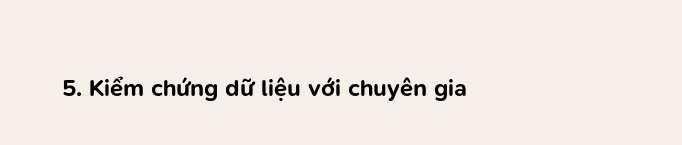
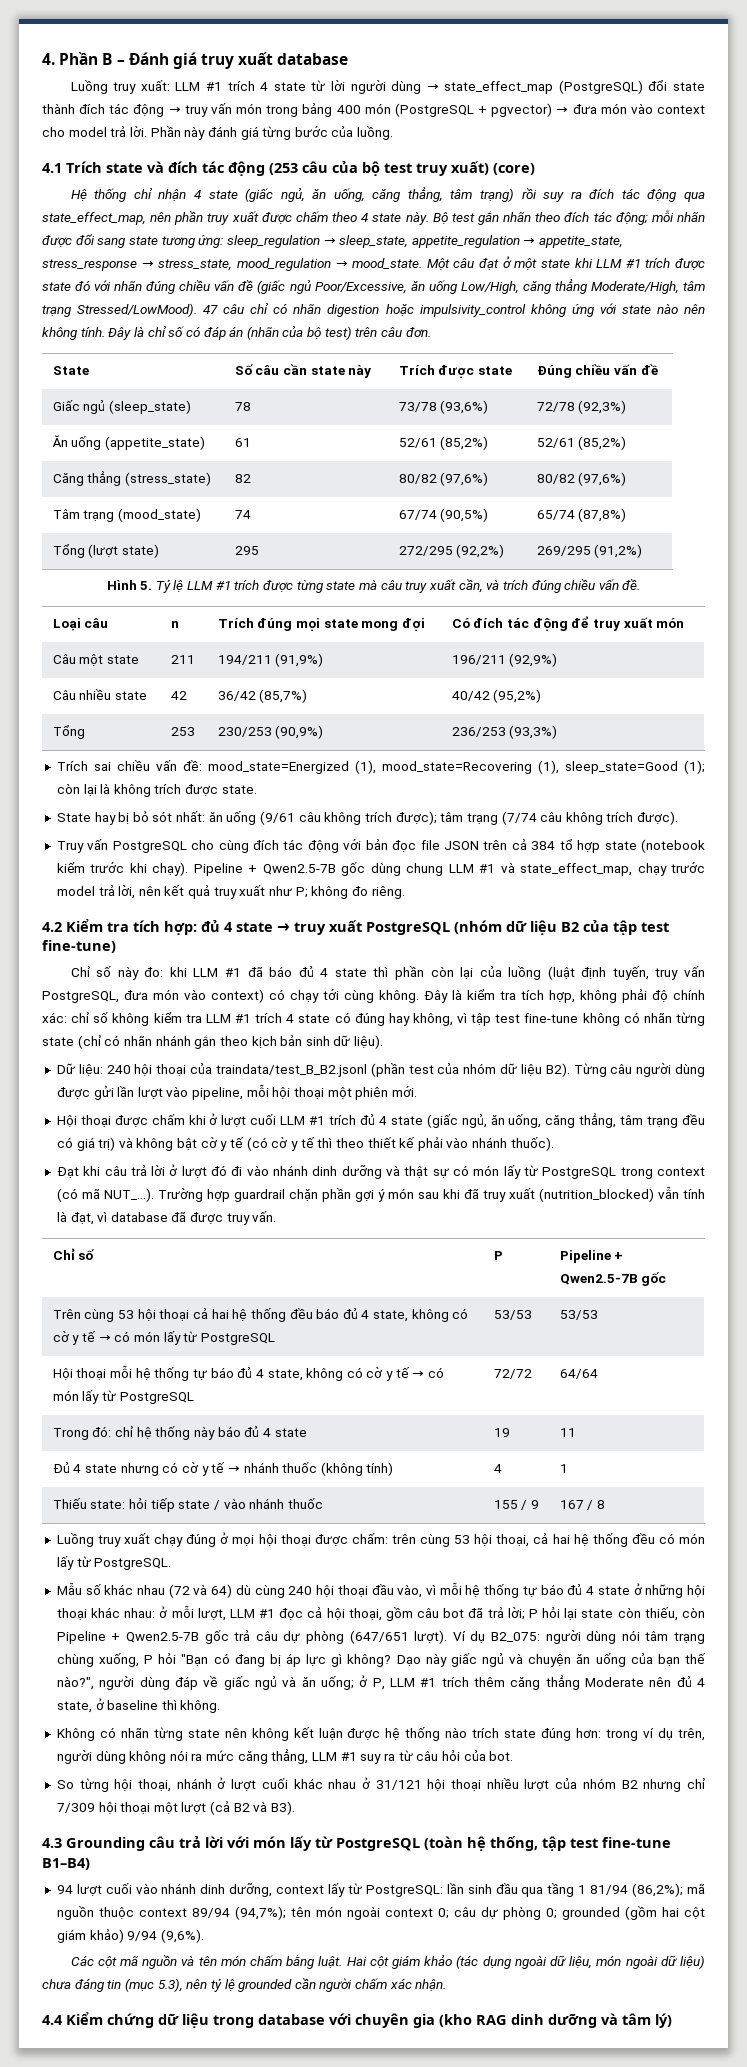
- 5. Kiểm chứng dữ liệu với chuyên gia
+ 4. Phần B – Đánh giá truy xuất database
+ Luồng truy xuất: LLM #1 trích 4 state từ lời người dùng → state_effect_map (PostgreSQL) đổi state thành đích tác động → truy vấn món trong bảng 400 món (PostgreSQL + pgvector) → đưa món vào context cho model trả lời. Phần này đánh giá từng bước của luồng.
+ 4.1 Trích state và đích tác động (253 câu của bộ test truy xuất) (core)
+ Hệ thống chỉ nhận 4 state (giấc ngủ, ăn uống, căng thẳng, tâm trạng) rồi suy ra đích tác động qua state_effect_map, nên phần truy xuất được chấm theo 4 state này. Bộ test gắn nhãn theo đích tác động; mỗi nhãn được đổi sang state tương ứng: sleep_regulation → sleep_state, appetite_regulation → appetite_state, stress_response → stress_state, mood_regulation → mood_state. Một câu đạt ở một state khi LLM #1 trích được state đó với nhãn đúng chiều vấn đề (giấc ngủ Poor/Excessive, ăn uống Low/High, căng thẳng Moderate/High, tâm trạng Stressed/LowMood). 47 câu chỉ có nhãn digestion hoặc impulsivity_control không ứng với state nào nên không tính. Đây là chỉ số có đáp án (nhãn của bộ test) trên câu đơn.
+ State | Số câu cần state này | Trích được state | Đúng chiều vấn đề
+ Giấc ngủ (sleep_state) | 78 | 73/78 (93,6%) | 72/78 (92,3%)
+ Ăn uống (appetite_state) | 61 | 52/61 (85,2%) | 52/61 (85,2%)
+ Căng thẳng (stress_state) | 82 | 80/82 (97,6%) | 80/82 (97,6%)
+ Tâm trạng (mood_state) | 74 | 67/74 (90,5%) | 65/74 (87,8%)
+ Tổng (lượt state) | 295 | 272/295 (92,2%) | 269/295 (91,2%)
+ Hình 5. Tỷ lệ LLM #1 trích được từng state mà câu truy xuất cần, và trích đúng chiều vấn đề.
+ Loại câu | n | Trích đúng mọi state mong đợi | Có đích tác động để truy xuất món
+ Câu một state | 211 | 194/211 (91,9%) | 196/211 (92,9%)
+ Câu nhiều state | 42 | 36/42 (85,7%) | 40/42 (95,2%)
+ Tổng | 253 | 230/253 (90,9%) | 236/253 (93,3%)
+ Trích sai chiều vấn đề: mood_state=Energized (1), mood_state=Recovering (1), sleep_state=Good (1); còn lại là không trích được state.
+ State hay bị bỏ sót nhất: ăn uống (9/61 câu không trích được); tâm trạng (7/74 câu không trích được).
+ Truy vấn PostgreSQL cho cùng đích tác động với bản đọc file JSON trên cả 384 tổ hợp state (notebook kiểm trước khi chạy). Pipeline + Qwen2.5-7B gốc dùng chung LLM #1 và state_effect_map, chạy trước model trả lời, nên kết quả truy xuất như P; không đo riêng.
+ 4.2 Kiểm tra tích hợp: đủ 4 state → truy xuất PostgreSQL (nhóm dữ liệu B2 của tập test fine-tune)
+ Chỉ số này đo: khi LLM #1 đã báo đủ 4 state thì phần còn lại của luồng (luật định tuyến, truy vấn PostgreSQL, đưa món vào context) có chạy tới cùng không. Đây là kiểm tra tích hợp, không phải độ chính xác: chỉ số không kiểm tra LLM #1 trích 4 state có đúng hay không, vì tập test fine-tune không có nhãn từng state (chỉ có nhãn nhánh gắn theo kịch bản sinh dữ liệu).
+ Dữ liệu: 240 hội thoại của traindata/test_B_B2.jsonl (phần test của nhóm dữ liệu B2). Từng câu người dùng được gửi lần lượt vào pipeline, mỗi hội thoại một phiên mới.
+ Hội thoại được chấm khi ở lượt cuối LLM #1 trích đủ 4 state (giấc ngủ, ăn uống, căng thẳng, tâm trạng đều có giá trị) và không bật cờ y tế (có cờ y tế thì theo thiết kế phải vào nhánh thuốc).
+ Đạt khi câu trả lời ở lượt đó đi vào nhánh dinh dưỡng và thật sự có món lấy từ PostgreSQL trong context (có mã NUT_…). Trường hợp guardrail chặn phần gợi ý món sau khi đã truy xuất (nutrition_blocked) vẫn tính là đạt, vì database đã được truy vấn.
+ Chỉ số | P | Pipeline + Qwen2.5-7B gốc
+ Trên cùng 53 hội thoại cả hai hệ thống đều báo đủ 4 state, không có cờ y tế → có món lấy từ PostgreSQL | 53/53 | 53/53
+ Hội thoại mỗi hệ thống tự báo đủ 4 state, không có cờ y tế → có món lấy từ PostgreSQL | 72/72 | 64/64
+ Trong đó: chỉ hệ thống này báo đủ 4 state | 19 | 11
+ Đủ 4 state nhưng có cờ y tế → nhánh thuốc (không tính) | 4 | 1
+ Thiếu state: hỏi tiếp state / vào nhánh thuốc | 155 / 9 | 167 / 8
+ Luồng truy xuất chạy đúng ở mọi hội thoại được chấm: trên cùng 53 hội thoại, cả hai hệ thống đều có món lấy từ PostgreSQL.
+ Mẫu số khác nhau (72 và 64) dù cùng 240 hội thoại đầu vào, vì mỗi hệ thống tự báo đủ 4 state ở những hội thoại khác nhau: ở mỗi lượt, LLM #1 đọc cả hội thoại, gồm câu bot đã trả lời; P hỏi lại state còn thiếu, còn Pipeline + Qwen2.5-7B gốc trả câu dự phòng (647/651 lượt). Ví dụ B2_075: người dùng nói tâm trạng chùng xuống, P hỏi "Bạn có đang bị áp lực gì không? Dạo này giấc ngủ và chuyện ăn uống của bạn thế nào?", người dùng đáp về giấc ngủ và ăn uống; ở P, LLM #1 trích thêm căng thẳng Moderate nên đủ 4 state, ở baseline thì không.
+ Không có nhãn từng state nên không kết luận được hệ thống nào trích state đúng hơn: trong ví dụ trên, người dùng không nói ra mức căng thẳng, LLM #1 suy ra từ câu hỏi của bot.
+ So từng hội thoại, nhánh ở lượt cuối khác nhau ở 31/121 hội thoại nhiều lượt của nhóm B2 nhưng chỉ 7/309 hội thoại một lượt (cả B2 và B3).
+ 4.3 Grounding câu trả lời với món lấy từ PostgreSQL (toàn hệ thống, tập test fine-tune B1–B4)
+ 94 lượt cuối vào nhánh dinh dưỡng, context lấy từ PostgreSQL: lần sinh đầu qua tầng 1 81/94 (86,2%); mã nguồn thuộc context 89/94 (94,7%); tên món ngoài context 0; câu dự phòng 0; grounded (gồm hai cột giám khảo) 9/94 (9,6%).
+ Các cột mã nguồn và tên món chấm bằng luật. Hai cột giám khảo (tác dụng ngoài dữ liệu, món ngoài dữ liệu) chưa đáng tin (mục 5.3), nên tỷ lệ grounded cần người chấm xác nhận.
+ 4.4 Kiểm chứng dữ liệu trong database với chuyên gia (kho RAG dinh dưỡng và tâm lý)

